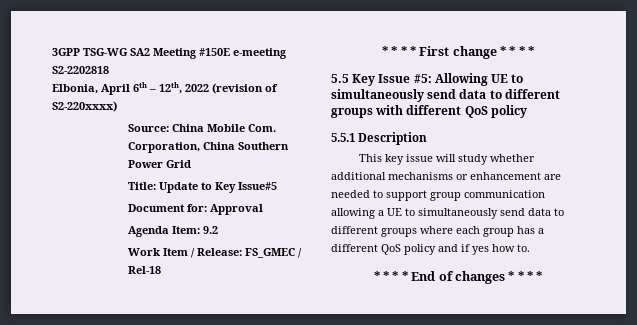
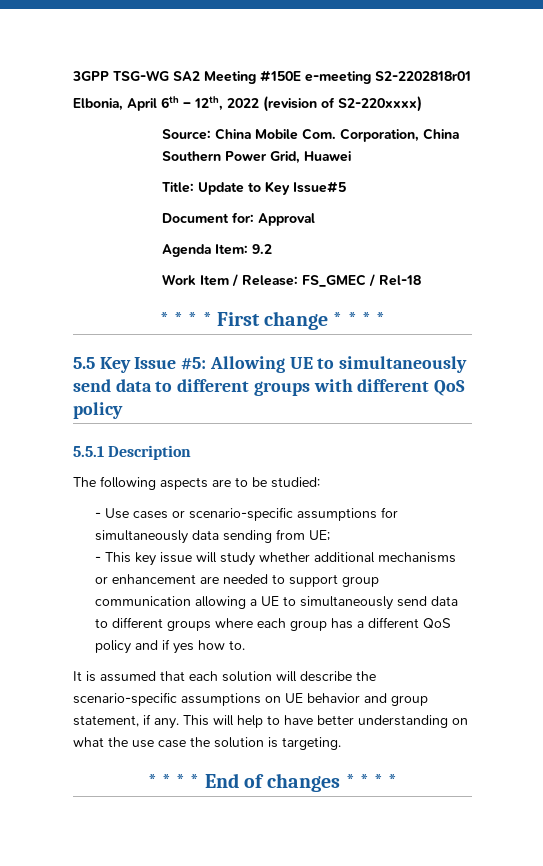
- 3GPP TSG-WG SA2 Meeting #150E e-meeting S2-2202818
+ 3GPP TSG-WG SA2 Meeting #150E e-meeting S2-2202818r01
- Source: China Mobile Com. Corporation, China Southern Power Grid
+ Source: China Mobile Com. Corporation, China Southern Power Grid, Huawei
- This key issue will study whether additional mechanisms or enhancement are needed to support group communication allowing a UE to simultaneously send data to different groups where each group has a different QoS policy and if yes how to.
+ The following aspects are to be studied:
+ - Use cases or scenario-specific assumptions for simultaneously data sending from UE;
+ - This key issue will study whether additional mechanisms or enhancement are needed to support group communication allowing a UE to simultaneously send data to different groups where each group has a different QoS policy and if yes how to.
+ It is assumed that each solution will describe the scenario-specific assumptions on UE behavior and group statement, if any. This will help to have better understanding on what the use case the solution is targeting.

